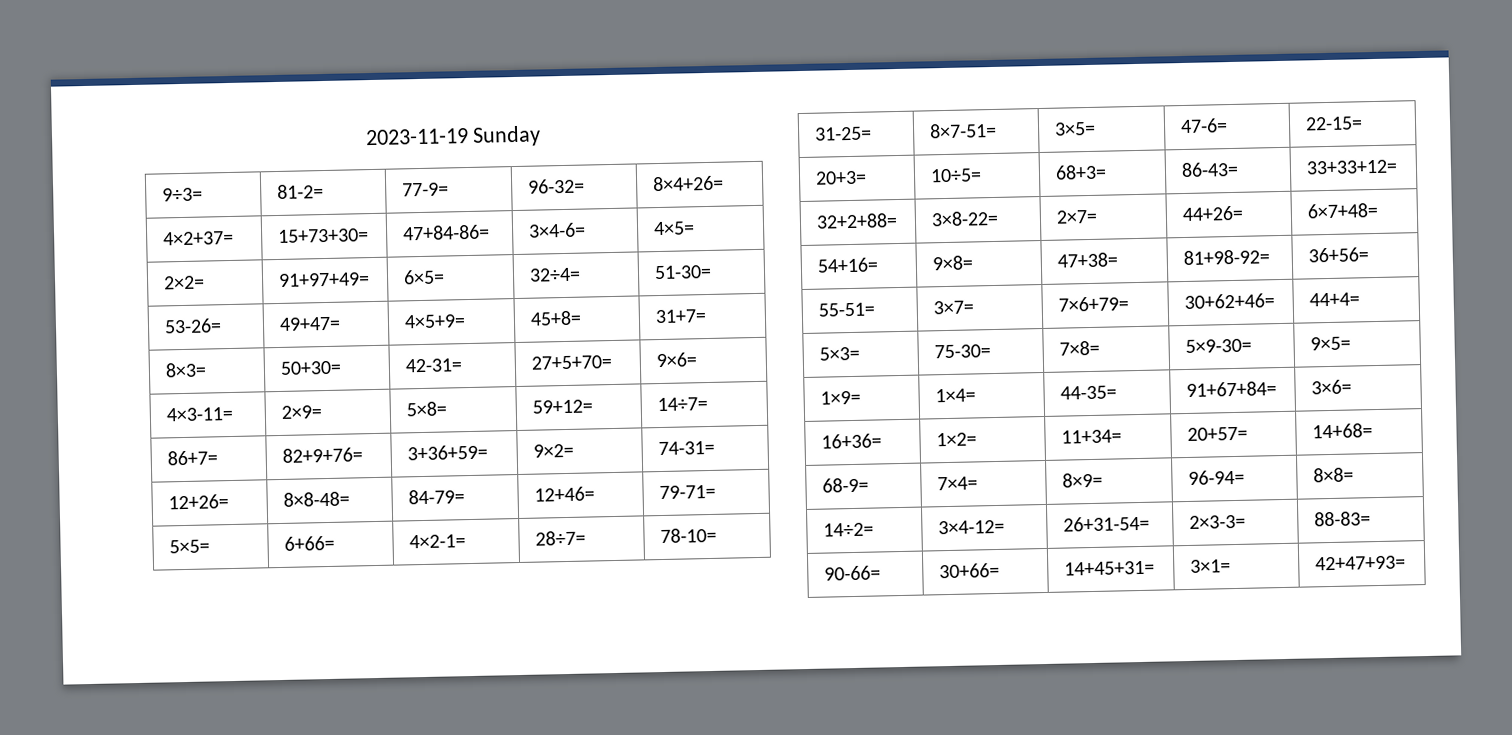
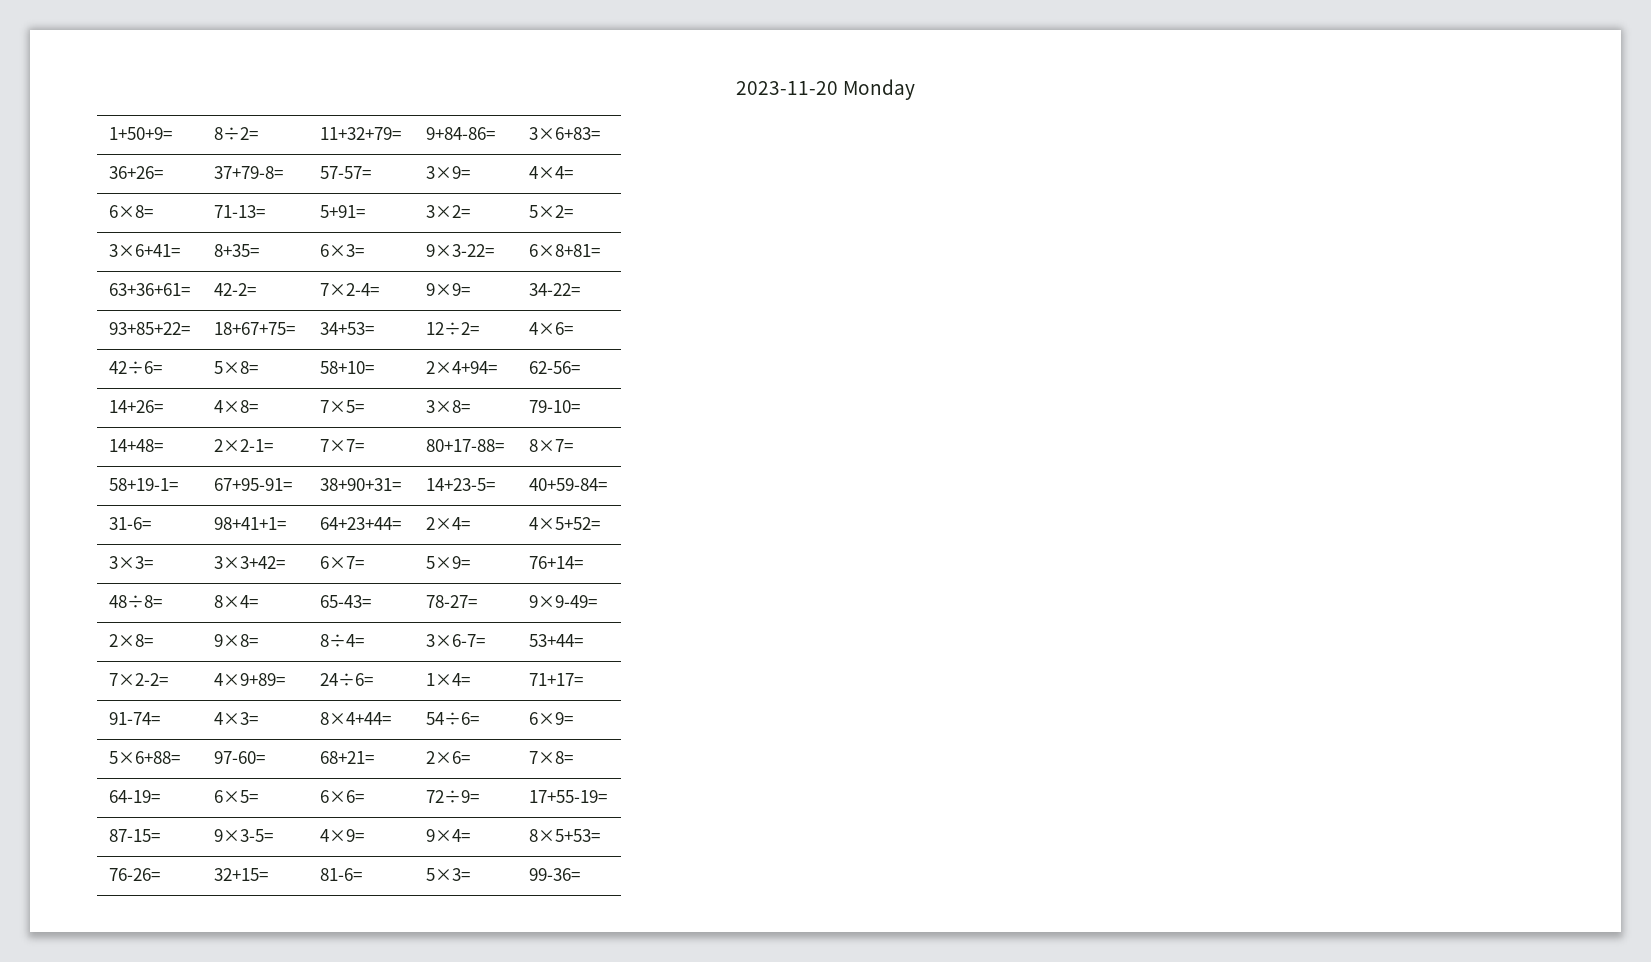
- 2023-11-19 Sunday
- 9÷3= | 81-2= | 77-9= | 96-32= | 8×4+26=
- 4×2+37= | 15+73+30= | 47+84-86= | 3×4-6= | 4×5=
- 2×2= | 91+97+49= | 6×5= | 32÷4= | 51-30=
- 53-26= | 49+47= | 4×5+9= | 45+8= | 31+7=
- 8×3= | 50+30= | 42-31= | 27+5+70= | 9×6=
- 4×3-11= | 2×9= | 5×8= | 59+12= | 14÷7=
- 86+7= | 82+9+76= | 3+36+59= | 9×2= | 74-31=
- 12+26= | 8×8-48= | 84-79= | 12+46= | 79-71=
- 5×5= | 6+66= | 4×2-1= | 28÷7= | 78-10=
- 31-25= | 8×7-51= | 3×5= | 47-6= | 22-15=
- 20+3= | 10÷5= | 68+3= | 86-43= | 33+33+12=
- 32+2+88= | 3×8-22= | 2×7= | 44+26= | 6×7+48=
- 54+16= | 9×8= | 47+38= | 81+98-92= | 36+56=
- 55-51= | 3×7= | 7×6+79= | 30+62+46= | 44+4=
- 5×3= | 75-30= | 7×8= | 5×9-30= | 9×5=
- 1×9= | 1×4= | 44-35= | 91+67+84= | 3×6=
- 16+36= | 1×2= | 11+34= | 20+57= | 14+68=
- 68-9= | 7×4= | 8×9= | 96-94= | 8×8=
- 14÷2= | 3×4-12= | 26+31-54= | 2×3-3= | 88-83=
- 90-66= | 30+66= | 14+45+31= | 3×1= | 42+47+93=
+ 2023-11-20 Monday
+ 1+50+9= | 8÷2= | 11+32+79= | 9+84-86= | 3×6+83=
+ 36+26= | 37+79-8= | 57-57= | 3×9= | 4×4=
+ 6×8= | 71-13= | 5+91= | 3×2= | 5×2=
+ 3×6+41= | 8+35= | 6×3= | 9×3-22= | 6×8+81=
+ 63+36+61= | 42-2= | 7×2-4= | 9×9= | 34-22=
+ 93+85+22= | 18+67+75= | 34+53= | 12÷2= | 4×6=
+ 42÷6= | 5×8= | 58+10= | 2×4+94= | 62-56=
+ 14+26= | 4×8= | 7×5= | 3×8= | 79-10=
+ 14+48= | 2×2-1= | 7×7= | 80+17-88= | 8×7=
+ 58+19-1= | 67+95-91= | 38+90+31= | 14+23-5= | 40+59-84=
+ 31-6= | 98+41+1= | 64+23+44= | 2×4= | 4×5+52=
+ 3×3= | 3×3+42= | 6×7= | 5×9= | 76+14=
+ 48÷8= | 8×4= | 65-43= | 78-27= | 9×9-49=
+ 2×8= | 9×8= | 8÷4= | 3×6-7= | 53+44=
+ 7×2-2= | 4×9+89= | 24÷6= | 1×4= | 71+17=
+ 91-74= | 4×3= | 8×4+44= | 54÷6= | 6×9=
+ 5×6+88= | 97-60= | 68+21= | 2×6= | 7×8=
+ 64-19= | 6×5= | 6×6= | 72÷9= | 17+55-19=
+ 87-15= | 9×3-5= | 4×9= | 9×4= | 8×5+53=
+ 76-26= | 32+15= | 81-6= | 5×3= | 99-36=

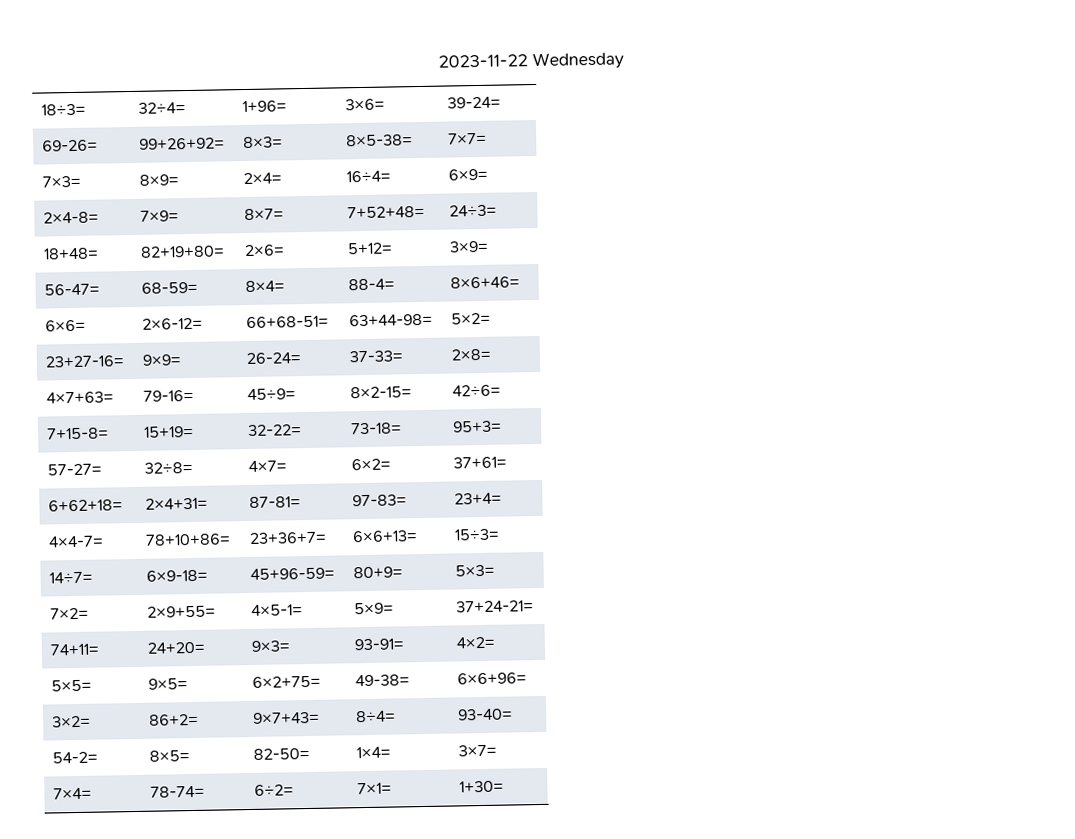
- 2023-11-20 Monday
- 1+50+9= | 8÷2= | 11+32+79= | 9+84-86= | 3×6+83=
- 36+26= | 37+79-8= | 57-57= | 3×9= | 4×4=
- 6×8= | 71-13= | 5+91= | 3×2= | 5×2=
- 3×6+41= | 8+35= | 6×3= | 9×3-22= | 6×8+81=
- 63+36+61= | 42-2= | 7×2-4= | 9×9= | 34-22=
- 93+85+22= | 18+67+75= | 34+53= | 12÷2= | 4×6=
- 42÷6= | 5×8= | 58+10= | 2×4+94= | 62-56=
- 14+26= | 4×8= | 7×5= | 3×8= | 79-10=
- 14+48= | 2×2-1= | 7×7= | 80+17-88= | 8×7=
- 58+19-1= | 67+95-91= | 38+90+31= | 14+23-5= | 40+59-84=
- 31-6= | 98+41+1= | 64+23+44= | 2×4= | 4×5+52=
- 3×3= | 3×3+42= | 6×7= | 5×9= | 76+14=
- 48÷8= | 8×4= | 65-43= | 78-27= | 9×9-49=
- 2×8= | 9×8= | 8÷4= | 3×6-7= | 53+44=
- 7×2-2= | 4×9+89= | 24÷6= | 1×4= | 71+17=
- 91-74= | 4×3= | 8×4+44= | 54÷6= | 6×9=
- 5×6+88= | 97-60= | 68+21= | 2×6= | 7×8=
- 64-19= | 6×5= | 6×6= | 72÷9= | 17+55-19=
- 87-15= | 9×3-5= | 4×9= | 9×4= | 8×5+53=
- 76-26= | 32+15= | 81-6= | 5×3= | 99-36=
+ 2023-11-22 Wednesday
+ 18÷3= | 32÷4= | 1+96= | 3×6= | 39-24=
+ 69-26= | 99+26+92= | 8×3= | 8×5-38= | 7×7=
+ 7×3= | 8×9= | 2×4= | 16÷4= | 6×9=
+ 2×4-8= | 7×9= | 8×7= | 7+52+48= | 24÷3=
+ 18+48= | 82+19+80= | 2×6= | 5+12= | 3×9=
+ 56-47= | 68-59= | 8×4= | 88-4= | 8×6+46=
+ 6×6= | 2×6-12= | 66+68-51= | 63+44-98= | 5×2=
+ 23+27-16= | 9×9= | 26-24= | 37-33= | 2×8=
+ 4×7+63= | 79-16= | 45÷9= | 8×2-15= | 42÷6=
+ 7+15-8= | 15+19= | 32-22= | 73-18= | 95+3=
+ 57-27= | 32÷8= | 4×7= | 6×2= | 37+61=
+ 6+62+18= | 2×4+31= | 87-81= | 97-83= | 23+4=
+ 4×4-7= | 78+10+86= | 23+36+7= | 6×6+13= | 15÷3=
+ 14÷7= | 6×9-18= | 45+96-59= | 80+9= | 5×3=
+ 7×2= | 2×9+55= | 4×5-1= | 5×9= | 37+24-21=
+ 74+11= | 24+20= | 9×3= | 93-91= | 4×2=
+ 5×5= | 9×5= | 6×2+75= | 49-38= | 6×6+96=
+ 3×2= | 86+2= | 9×7+43= | 8÷4= | 93-40=
+ 54-2= | 8×5= | 82-50= | 1×4= | 3×7=
+ 7×4= | 78-74= | 6÷2= | 7×1= | 1+30=

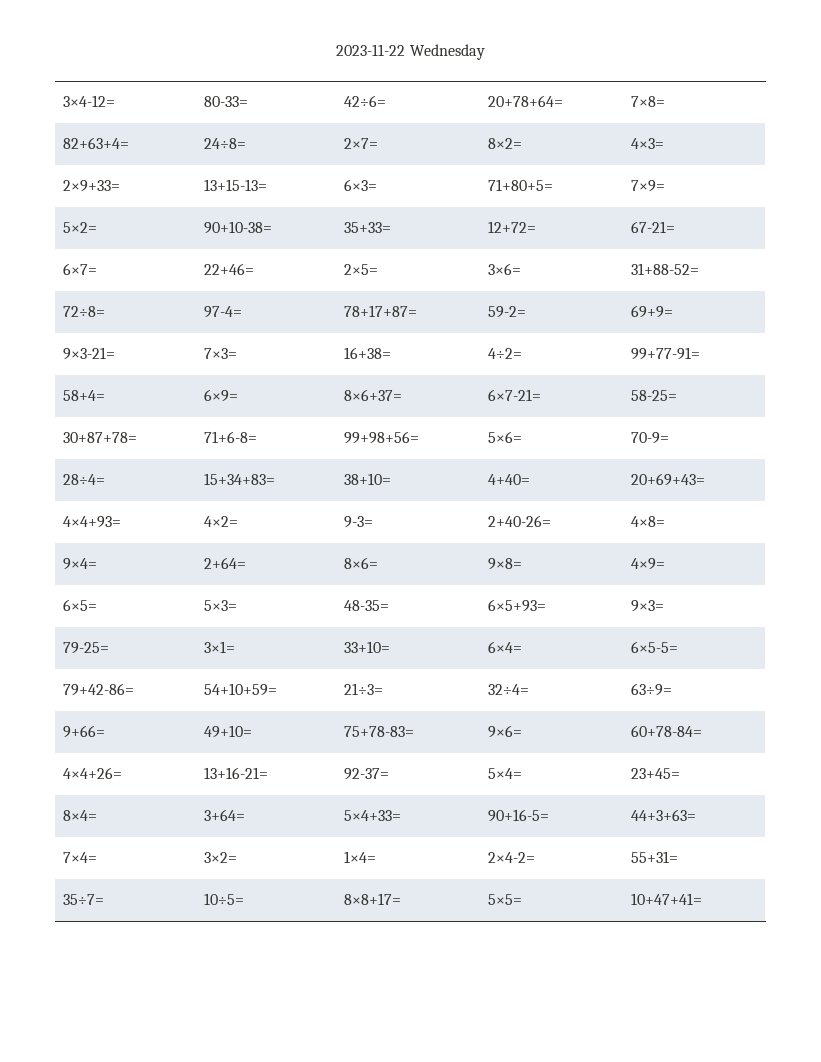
- 18÷3= | 32÷4= | 1+96= | 3×6= | 39-24=
- 69-26= | 99+26+92= | 8×3= | 8×5-38= | 7×7=
- 7×3= | 8×9= | 2×4= | 16÷4= | 6×9=
- 2×4-8= | 7×9= | 8×7= | 7+52+48= | 24÷3=
- 18+48= | 82+19+80= | 2×6= | 5+12= | 3×9=
- 56-47= | 68-59= | 8×4= | 88-4= | 8×6+46=
- 6×6= | 2×6-12= | 66+68-51= | 63+44-98= | 5×2=
- 23+27-16= | 9×9= | 26-24= | 37-33= | 2×8=
- 4×7+63= | 79-16= | 45÷9= | 8×2-15= | 42÷6=
- 7+15-8= | 15+19= | 32-22= | 73-18= | 95+3=
- 57-27= | 32÷8= | 4×7= | 6×2= | 37+61=
- 6+62+18= | 2×4+31= | 87-81= | 97-83= | 23+4=
- 4×4-7= | 78+10+86= | 23+36+7= | 6×6+13= | 15÷3=
- 14÷7= | 6×9-18= | 45+96-59= | 80+9= | 5×3=
- 7×2= | 2×9+55= | 4×5-1= | 5×9= | 37+24-21=
- 74+11= | 24+20= | 9×3= | 93-91= | 4×2=
- 5×5= | 9×5= | 6×2+75= | 49-38= | 6×6+96=
- 3×2= | 86+2= | 9×7+43= | 8÷4= | 93-40=
- 54-2= | 8×5= | 82-50= | 1×4= | 3×7=
- 7×4= | 78-74= | 6÷2= | 7×1= | 1+30=
+ 3×4-12= | 80-33= | 42÷6= | 20+78+64= | 7×8=
+ 82+63+4= | 24÷8= | 2×7= | 8×2= | 4×3=
+ 2×9+33= | 13+15-13= | 6×3= | 71+80+5= | 7×9=
+ 5×2= | 90+10-38= | 35+33= | 12+72= | 67-21=
+ 6×7= | 22+46= | 2×5= | 3×6= | 31+88-52=
+ 72÷8= | 97-4= | 78+17+87= | 59-2= | 69+9=
+ 9×3-21= | 7×3= | 16+38= | 4÷2= | 99+77-91=
+ 58+4= | 6×9= | 8×6+37= | 6×7-21= | 58-25=
+ 30+87+78= | 71+6-8= | 99+98+56= | 5×6= | 70-9=
+ 28÷4= | 15+34+83= | 38+10= | 4+40= | 20+69+43=
+ 4×4+93= | 4×2= | 9-3= | 2+40-26= | 4×8=
+ 9×4= | 2+64= | 8×6= | 9×8= | 4×9=
+ 6×5= | 5×3= | 48-35= | 6×5+93= | 9×3=
+ 79-25= | 3×1= | 33+10= | 6×4= | 6×5-5=
+ 79+42-86= | 54+10+59= | 21÷3= | 32÷4= | 63÷9=
+ 9+66= | 49+10= | 75+78-83= | 9×6= | 60+78-84=
+ 4×4+26= | 13+16-21= | 92-37= | 5×4= | 23+45=
+ 8×4= | 3+64= | 5×4+33= | 90+16-5= | 44+3+63=
+ 7×4= | 3×2= | 1×4= | 2×4-2= | 55+31=
+ 35÷7= | 10÷5= | 8×8+17= | 5×5= | 10+47+41=

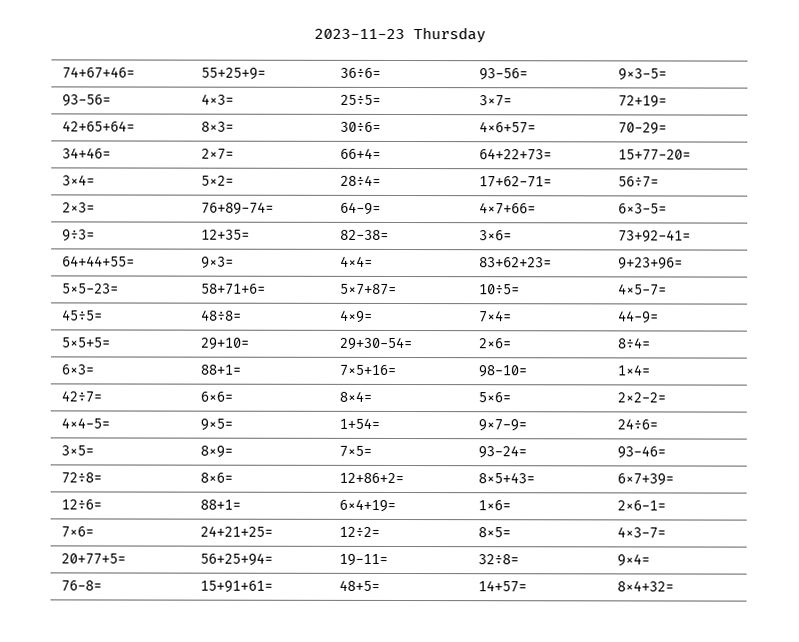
- 2023-11-22 Wednesday
- 3×4-12= | 80-33= | 42÷6= | 20+78+64= | 7×8=
- 82+63+4= | 24÷8= | 2×7= | 8×2= | 4×3=
- 2×9+33= | 13+15-13= | 6×3= | 71+80+5= | 7×9=
- 5×2= | 90+10-38= | 35+33= | 12+72= | 67-21=
- 6×7= | 22+46= | 2×5= | 3×6= | 31+88-52=
- 72÷8= | 97-4= | 78+17+87= | 59-2= | 69+9=
- 9×3-21= | 7×3= | 16+38= | 4÷2= | 99+77-91=
- 58+4= | 6×9= | 8×6+37= | 6×7-21= | 58-25=
- 30+87+78= | 71+6-8= | 99+98+56= | 5×6= | 70-9=
- 28÷4= | 15+34+83= | 38+10= | 4+40= | 20+69+43=
- 4×4+93= | 4×2= | 9-3= | 2+40-26= | 4×8=
- 9×4= | 2+64= | 8×6= | 9×8= | 4×9=
- 6×5= | 5×3= | 48-35= | 6×5+93= | 9×3=
- 79-25= | 3×1= | 33+10= | 6×4= | 6×5-5=
- 79+42-86= | 54+10+59= | 21÷3= | 32÷4= | 63÷9=
- 9+66= | 49+10= | 75+78-83= | 9×6= | 60+78-84=
- 4×4+26= | 13+16-21= | 92-37= | 5×4= | 23+45=
- 8×4= | 3+64= | 5×4+33= | 90+16-5= | 44+3+63=
- 7×4= | 3×2= | 1×4= | 2×4-2= | 55+31=
- 35÷7= | 10÷5= | 8×8+17= | 5×5= | 10+47+41=
+ 2023-11-23 Thursday
+ 74+67+46= | 55+25+9= | 36÷6= | 93-56= | 9×3-5=
+ 93-56= | 4×3= | 25÷5= | 3×7= | 72+19=
+ 42+65+64= | 8×3= | 30÷6= | 4×6+57= | 70-29=
+ 34+46= | 2×7= | 66+4= | 64+22+73= | 15+77-20=
+ 3×4= | 5×2= | 28÷4= | 17+62-71= | 56÷7=
+ 2×3= | 76+89-74= | 64-9= | 4×7+66= | 6×3-5=
+ 9÷3= | 12+35= | 82-38= | 3×6= | 73+92-41=
+ 64+44+55= | 9×3= | 4×4= | 83+62+23= | 9+23+96=
+ 5×5-23= | 58+71+6= | 5×7+87= | 10÷5= | 4×5-7=
+ 45÷5= | 48÷8= | 4×9= | 7×4= | 44-9=
+ 5×5+5= | 29+10= | 29+30-54= | 2×6= | 8÷4=
+ 6×3= | 88+1= | 7×5+16= | 98-10= | 1×4=
+ 42÷7= | 6×6= | 8×4= | 5×6= | 2×2-2=
+ 4×4-5= | 9×5= | 1+54= | 9×7-9= | 24÷6=
+ 3×5= | 8×9= | 7×5= | 93-24= | 93-46=
+ 72÷8= | 8×6= | 12+86+2= | 8×5+43= | 6×7+39=
+ 12÷6= | 88+1= | 6×4+19= | 1×6= | 2×6-1=
+ 7×6= | 24+21+25= | 12÷2= | 8×5= | 4×3-7=
+ 20+77+5= | 56+25+94= | 19-11= | 32÷8= | 9×4=
+ 76-8= | 15+91+61= | 48+5= | 14+57= | 8×4+32=

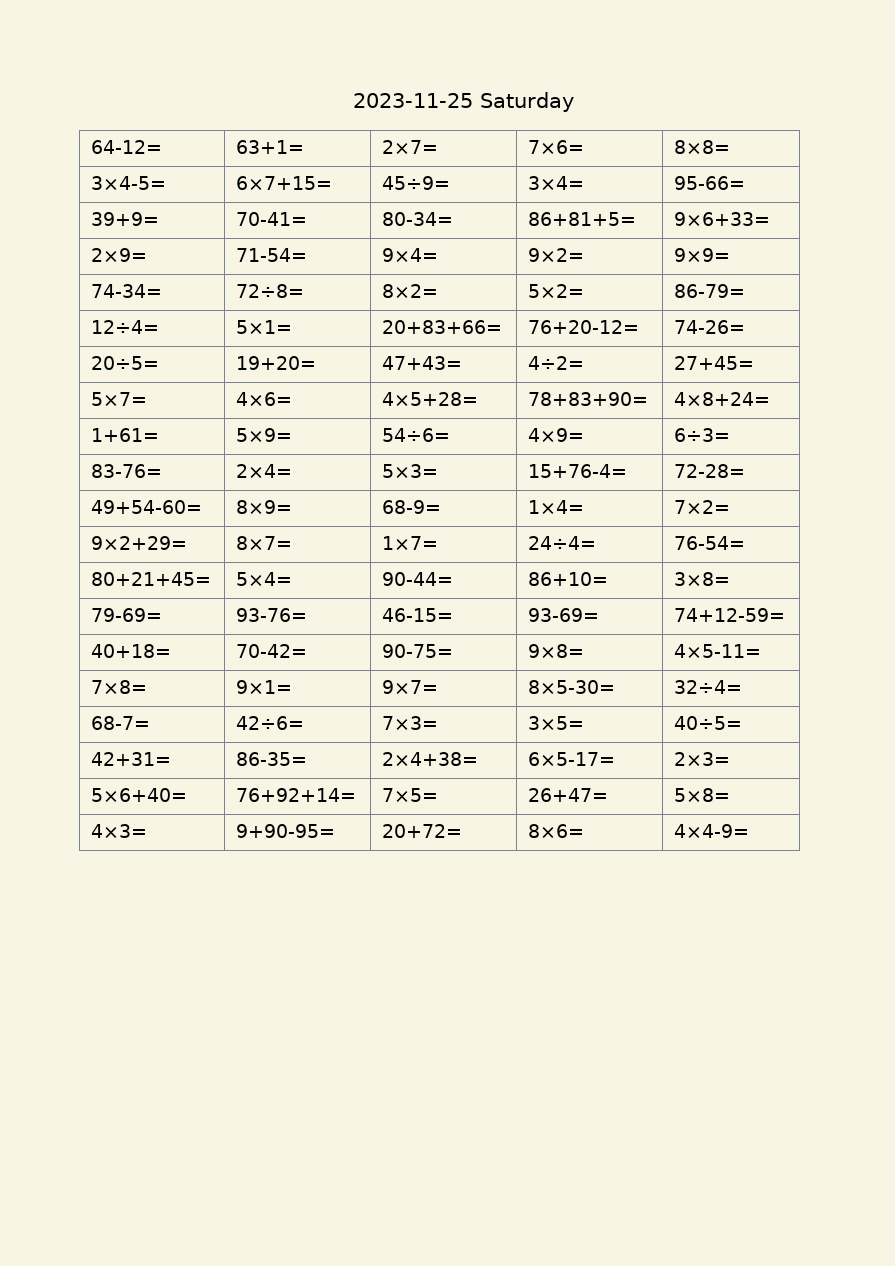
- 2023-11-23 Thursday
- 74+67+46= | 55+25+9= | 36÷6= | 93-56= | 9×3-5=
- 93-56= | 4×3= | 25÷5= | 3×7= | 72+19=
- 42+65+64= | 8×3= | 30÷6= | 4×6+57= | 70-29=
- 34+46= | 2×7= | 66+4= | 64+22+73= | 15+77-20=
- 3×4= | 5×2= | 28÷4= | 17+62-71= | 56÷7=
- 2×3= | 76+89-74= | 64-9= | 4×7+66= | 6×3-5=
- 9÷3= | 12+35= | 82-38= | 3×6= | 73+92-41=
- 64+44+55= | 9×3= | 4×4= | 83+62+23= | 9+23+96=
- 5×5-23= | 58+71+6= | 5×7+87= | 10÷5= | 4×5-7=
- 45÷5= | 48÷8= | 4×9= | 7×4= | 44-9=
- 5×5+5= | 29+10= | 29+30-54= | 2×6= | 8÷4=
- 6×3= | 88+1= | 7×5+16= | 98-10= | 1×4=
- 42÷7= | 6×6= | 8×4= | 5×6= | 2×2-2=
- 4×4-5= | 9×5= | 1+54= | 9×7-9= | 24÷6=
- 3×5= | 8×9= | 7×5= | 93-24= | 93-46=
- 72÷8= | 8×6= | 12+86+2= | 8×5+43= | 6×7+39=
- 12÷6= | 88+1= | 6×4+19= | 1×6= | 2×6-1=
- 7×6= | 24+21+25= | 12÷2= | 8×5= | 4×3-7=
- 20+77+5= | 56+25+94= | 19-11= | 32÷8= | 9×4=
- 76-8= | 15+91+61= | 48+5= | 14+57= | 8×4+32=
+ 2023-11-25 Saturday
+ 64-12= | 63+1= | 2×7= | 7×6= | 8×8=
+ 3×4-5= | 6×7+15= | 45÷9= | 3×4= | 95-66=
+ 39+9= | 70-41= | 80-34= | 86+81+5= | 9×6+33=
+ 2×9= | 71-54= | 9×4= | 9×2= | 9×9=
+ 74-34= | 72÷8= | 8×2= | 5×2= | 86-79=
+ 12÷4= | 5×1= | 20+83+66= | 76+20-12= | 74-26=
+ 20÷5= | 19+20= | 47+43= | 4÷2= | 27+45=
+ 5×7= | 4×6= | 4×5+28= | 78+83+90= | 4×8+24=
+ 1+61= | 5×9= | 54÷6= | 4×9= | 6÷3=
+ 83-76= | 2×4= | 5×3= | 15+76-4= | 72-28=
+ 49+54-60= | 8×9= | 68-9= | 1×4= | 7×2=
+ 9×2+29= | 8×7= | 1×7= | 24÷4= | 76-54=
+ 80+21+45= | 5×4= | 90-44= | 86+10= | 3×8=
+ 79-69= | 93-76= | 46-15= | 93-69= | 74+12-59=
+ 40+18= | 70-42= | 90-75= | 9×8= | 4×5-11=
+ 7×8= | 9×1= | 9×7= | 8×5-30= | 32÷4=
+ 68-7= | 42÷6= | 7×3= | 3×5= | 40÷5=
+ 42+31= | 86-35= | 2×4+38= | 6×5-17= | 2×3=
+ 5×6+40= | 76+92+14= | 7×5= | 26+47= | 5×8=
+ 4×3= | 9+90-95= | 20+72= | 8×6= | 4×4-9=

